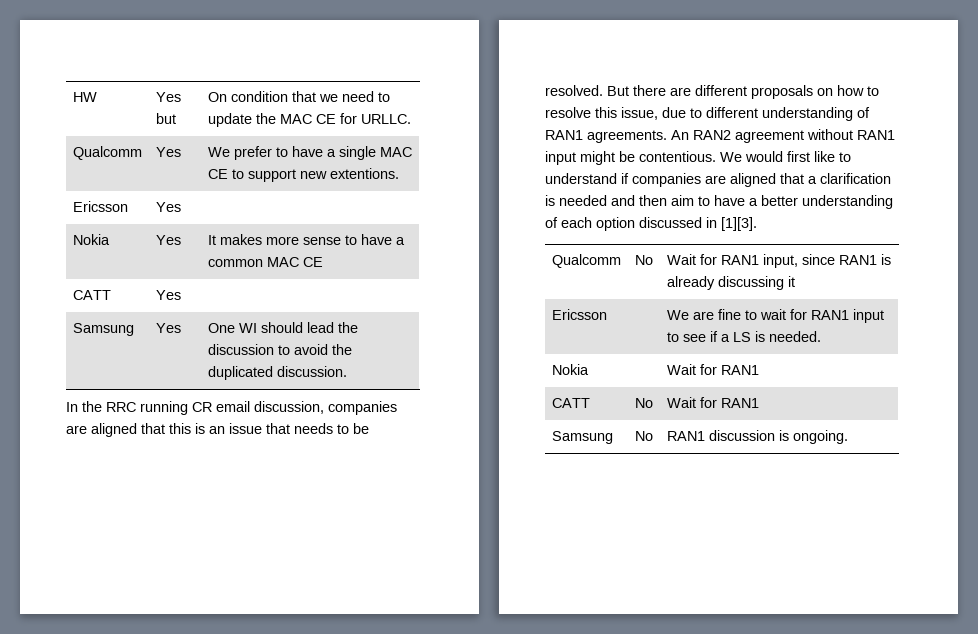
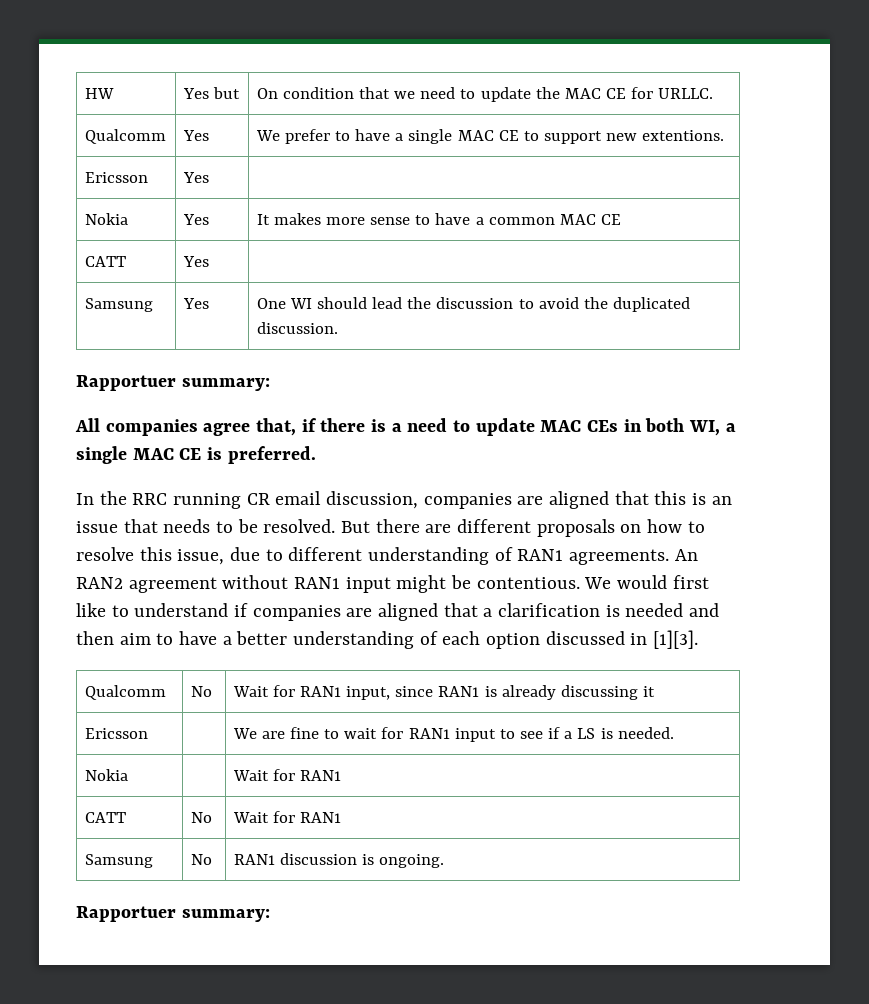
  Samsung | Yes | One WI should lead the discussion to avoid the duplicated discussion.
+ Rapportuer summary:
+ All companies agree that, if there is a need to update MAC CEs in both WI, a single MAC CE is preferred.
  Samsung | No | RAN1 discussion is ongoing.
+ Rapportuer summary:

